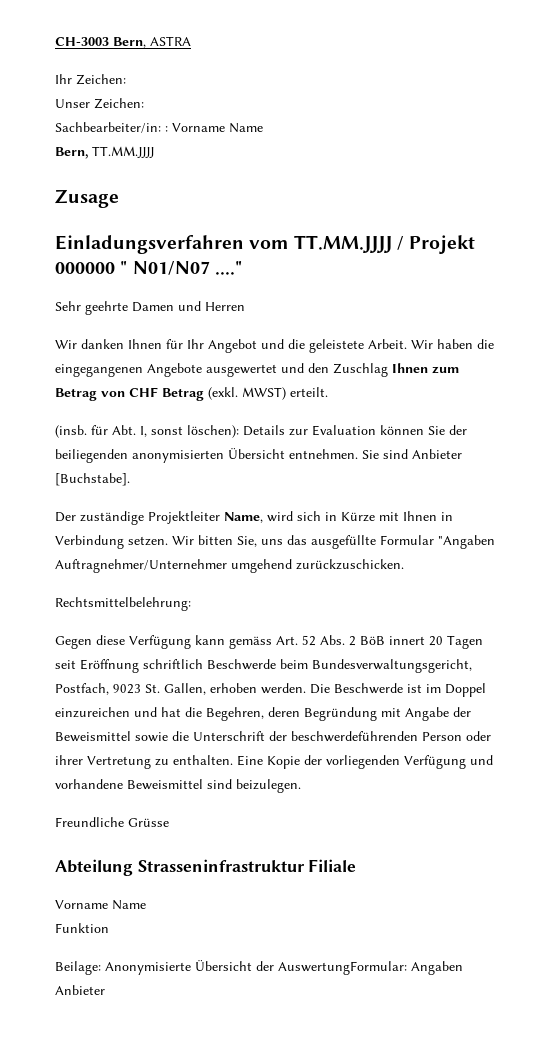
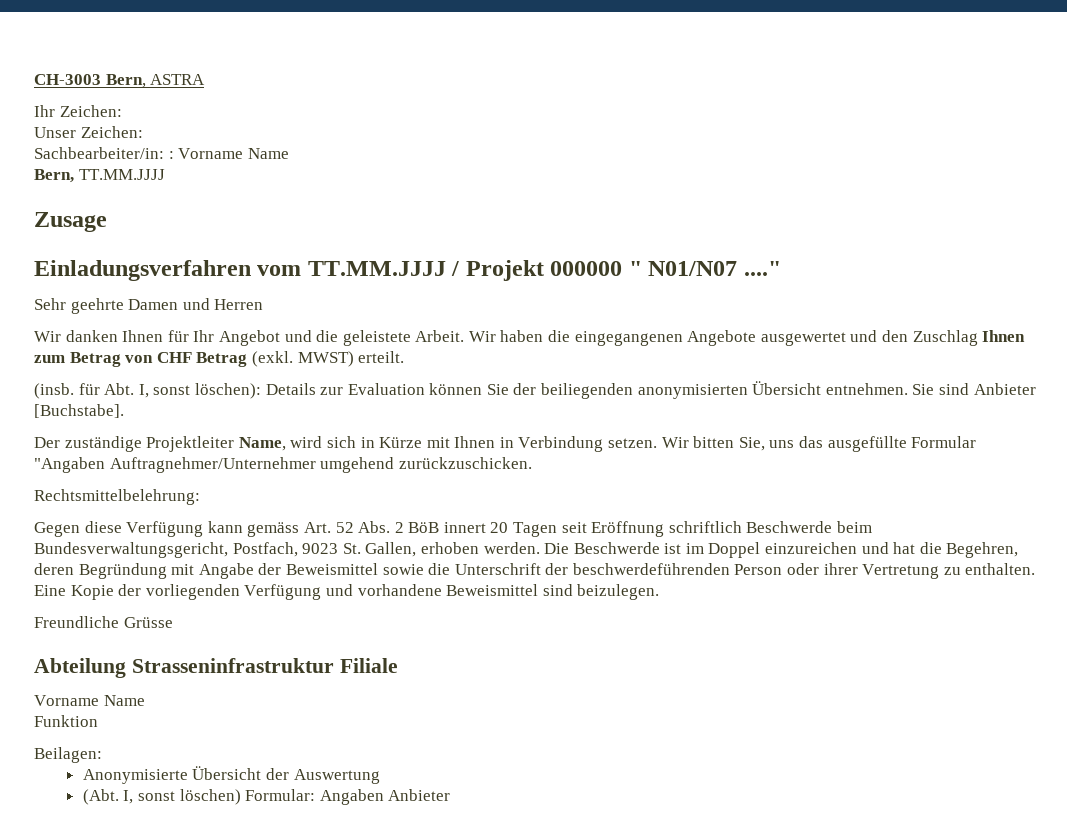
- Beilage: Anonymisierte Übersicht der AuswertungFormular: Angaben Anbieter
+ Beilagen:
+ Anonymisierte Übersicht der Auswertung
+ (Abt. I, sonst löschen) Formular: Angaben Anbieter

